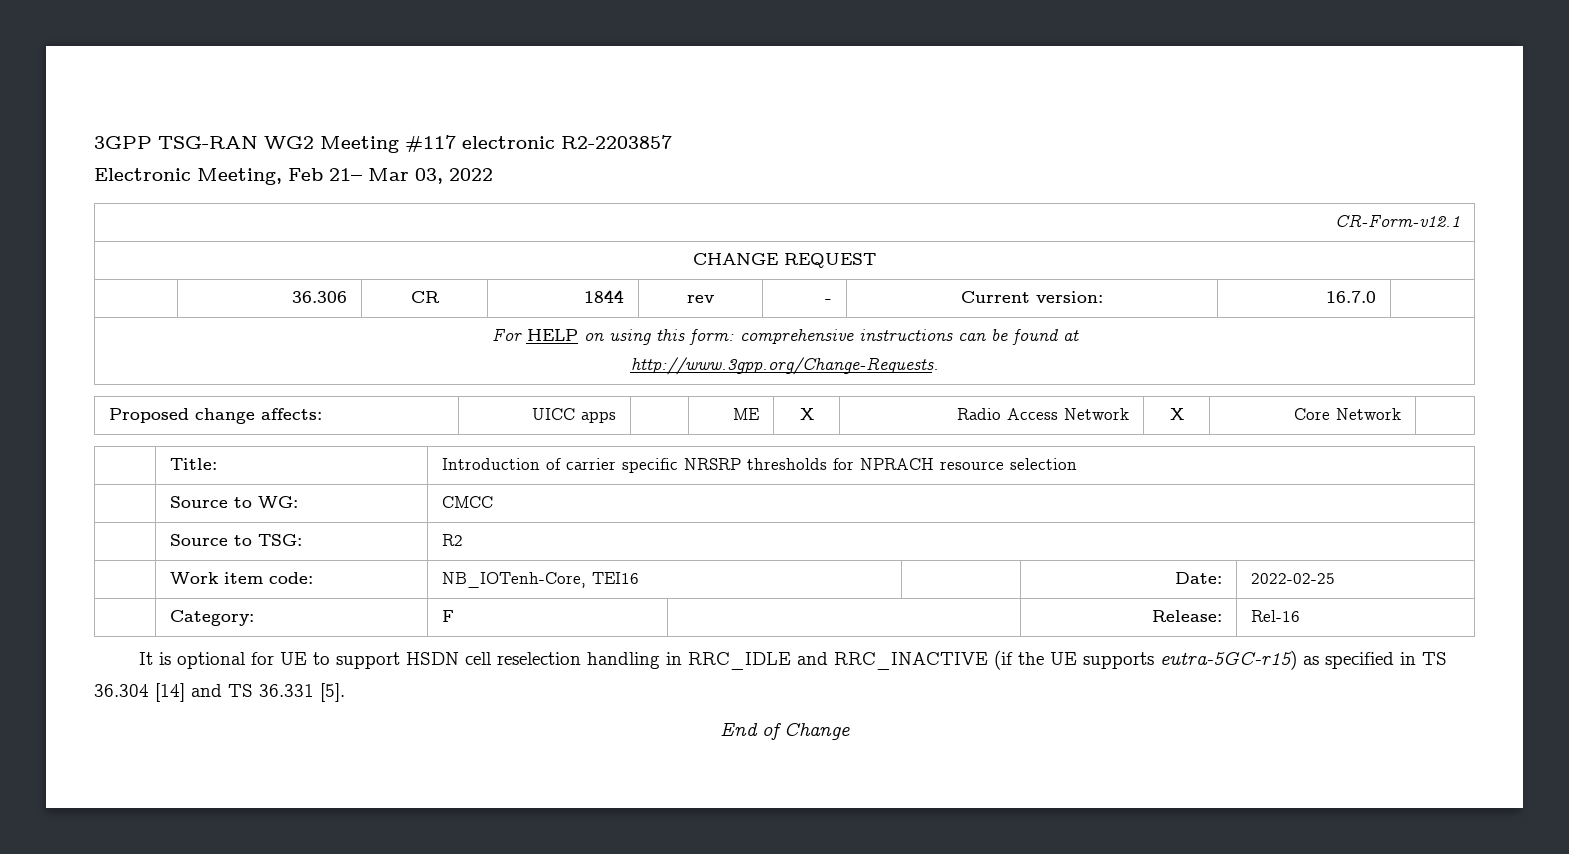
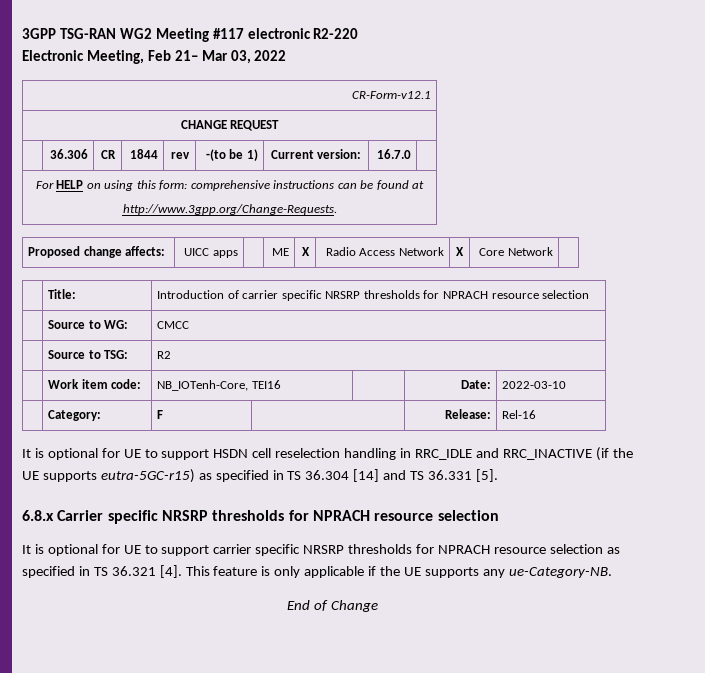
- 3GPP TSG-RAN WG2 Meeting #117 electronic R2-2203857
+ 3GPP TSG-RAN WG2 Meeting #117 electronic R2-220
- | 36.306 | CR | 1844 | rev | - | Current version: | 16.7.0 |
+ | 36.306 | CR | 1844 | rev | -(to be 1) | Current version: | 16.7.0 |
- | Work item code: | NB_IOTenh-Core, TEI16 | | Date: | 2022-02-25
+ | Work item code: | NB_IOTenh-Core, TEI16 | | Date: | 2022-03-10
+ 6.8.x Carrier specific NRSRP thresholds for NPRACH resource selection
+ It is optional for UE to support carrier specific NRSRP thresholds for NPRACH resource selection as specified in TS 36.321 [4]. This feature is only applicable if the UE supports any ue-Category-NB.

